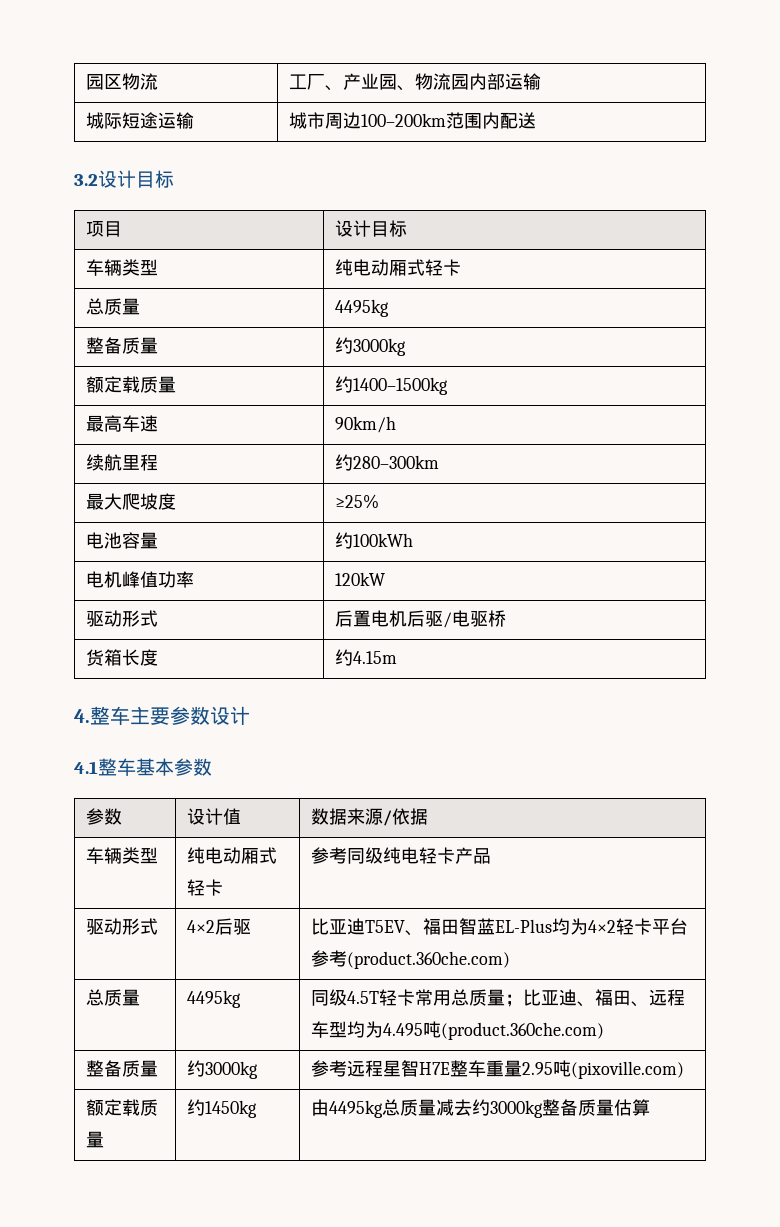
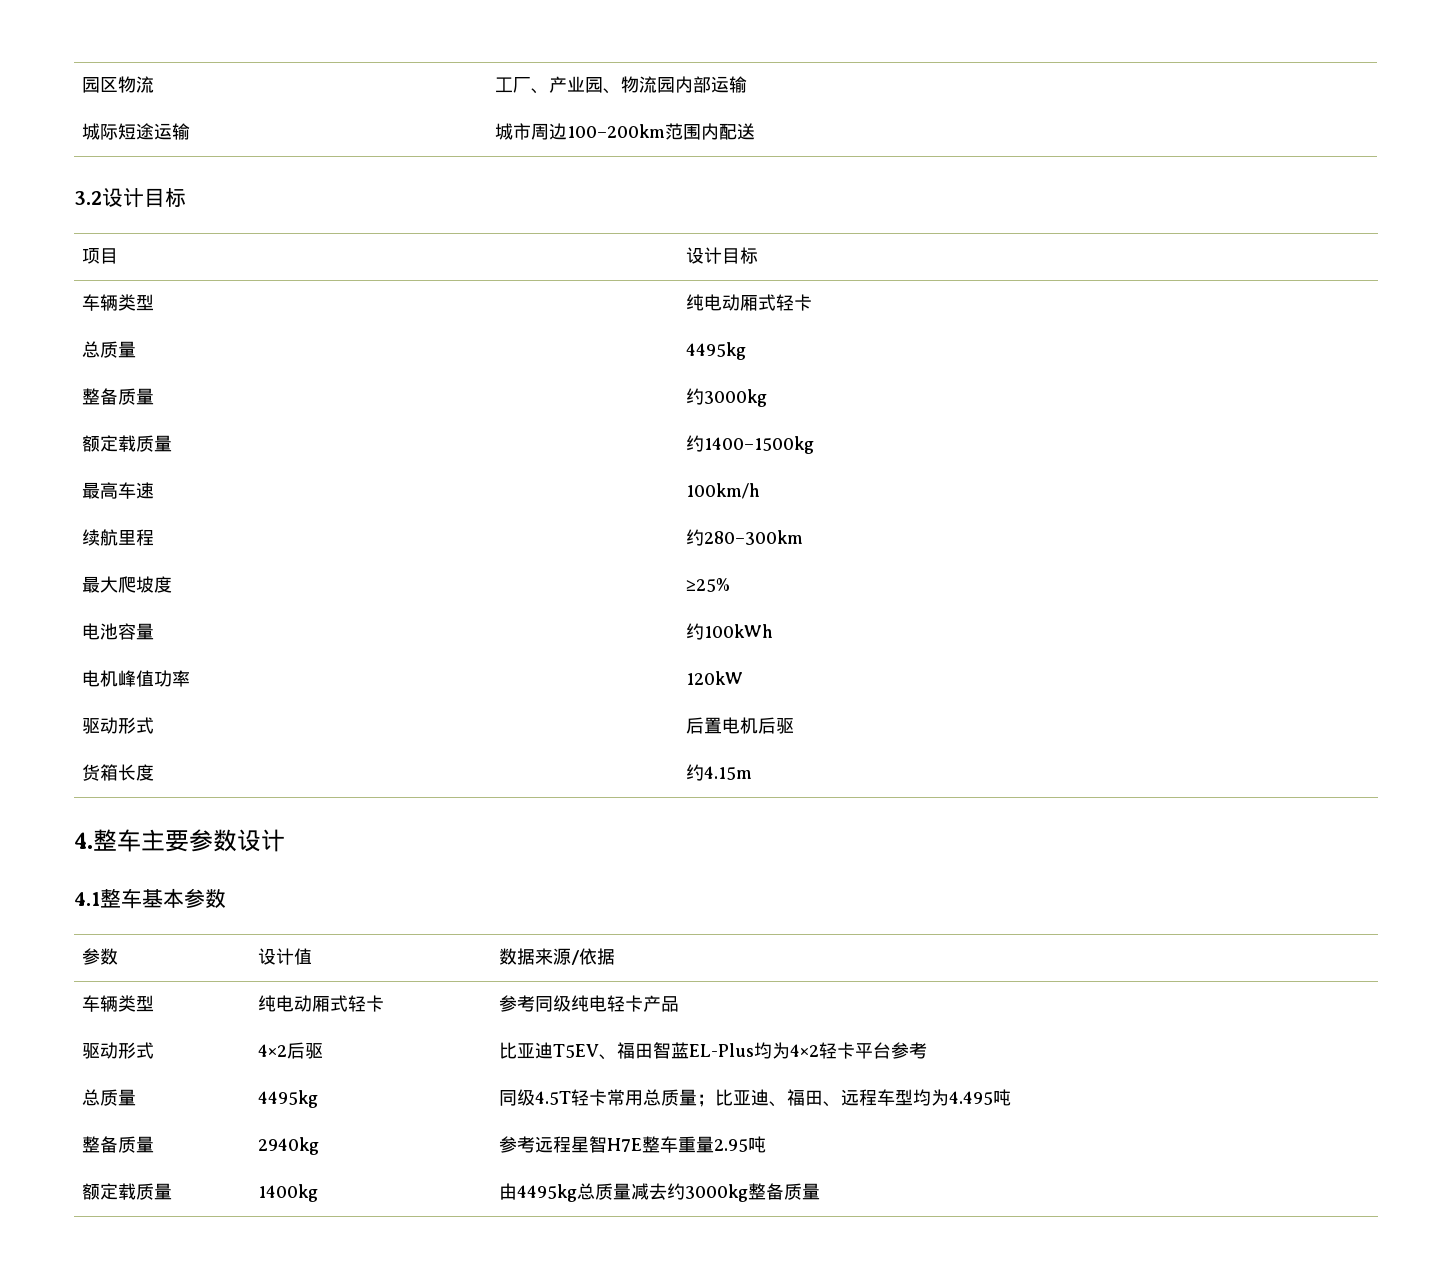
- 最高车速 | 90km/h
+ 最高车速 | 100km/h
- 驱动形式 | 后置电机后驱/电驱桥
+ 驱动形式 | 后置电机后驱
- 驱动形式 | 4×2后驱 | 比亚迪T5EV、福田智蓝EL-Plus均为4×2轻卡平台参考(product.360che.com)
+ 驱动形式 | 4×2后驱 | 比亚迪T5EV、福田智蓝EL-Plus均为4×2轻卡平台参考
- 总质量 | 4495kg | 同级4.5T轻卡常用总质量；比亚迪、福田、远程车型均为4.495吨(product.360che.com)
- 整备质量 | 约3000kg | 参考远程星智H7E整车重量2.95吨(pixoville.com)
- 额定载质量 | 约1450kg | 由4495kg总质量减去约3000kg整备质量估算
+ 总质量 | 4495kg | 同级4.5T轻卡常用总质量；比亚迪、福田、远程车型均为4.495吨
+ 整备质量 | 2940kg | 参考远程星智H7E整车重量2.95吨
+ 额定载质量 | 1400kg | 由4495kg总质量减去约3000kg整备质量

